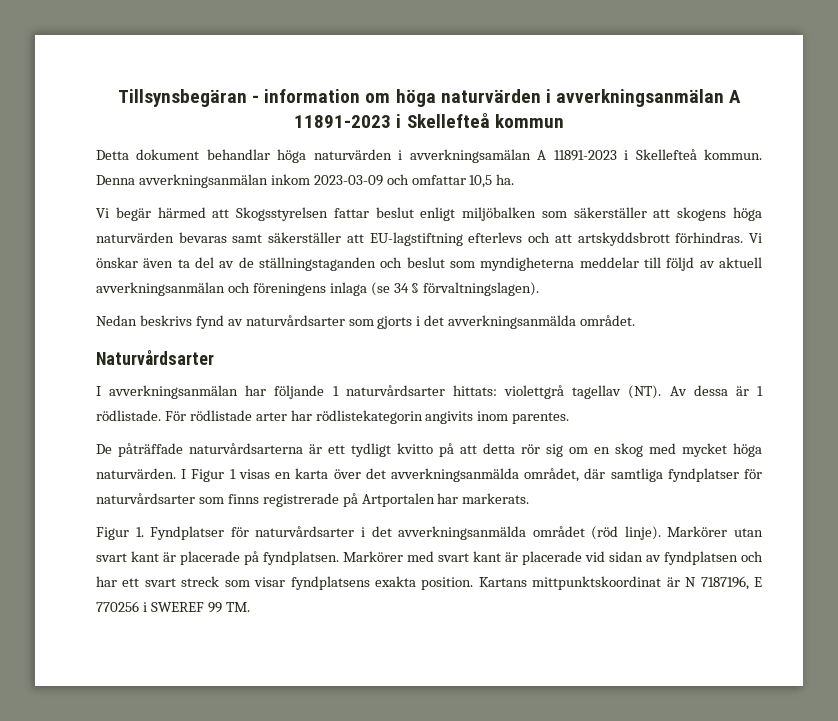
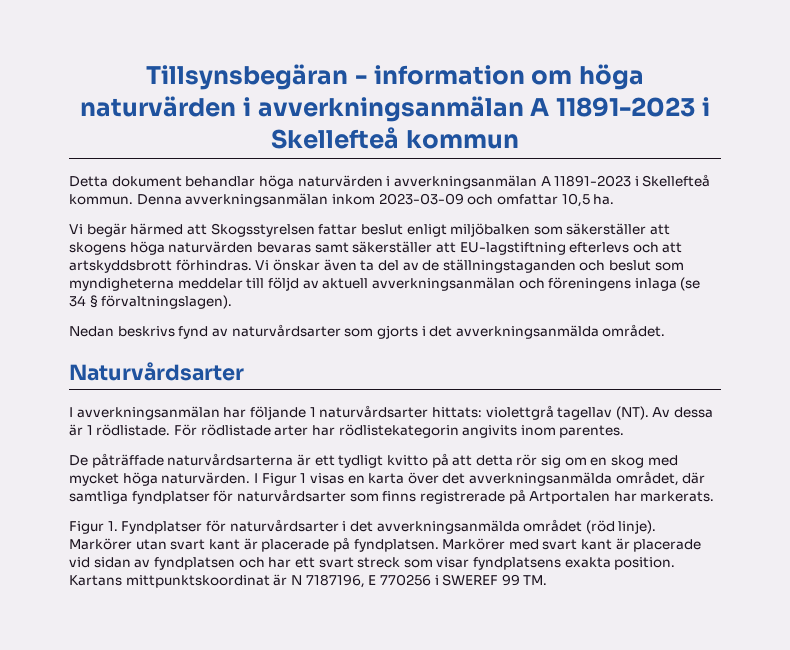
- Detta dokument behandlar höga naturvärden i avverkningsamälan A 11891-2023 i Skellefteå kommun.
+ Detta dokument behandlar höga naturvärden i avverkningsanmälan A 11891-2023 i Skellefteå kommun.

